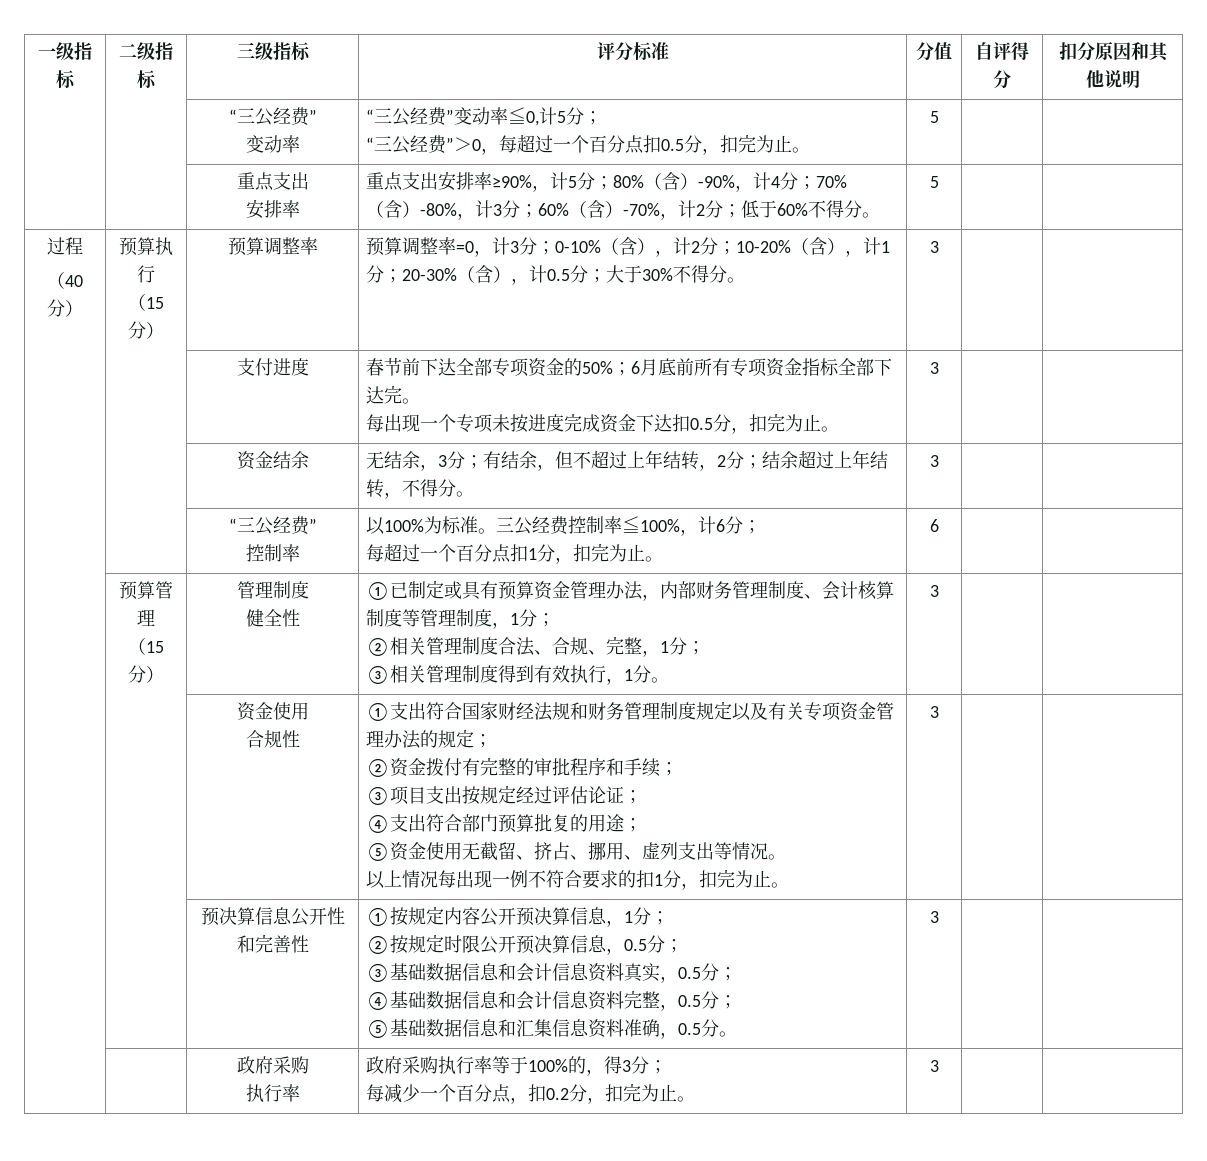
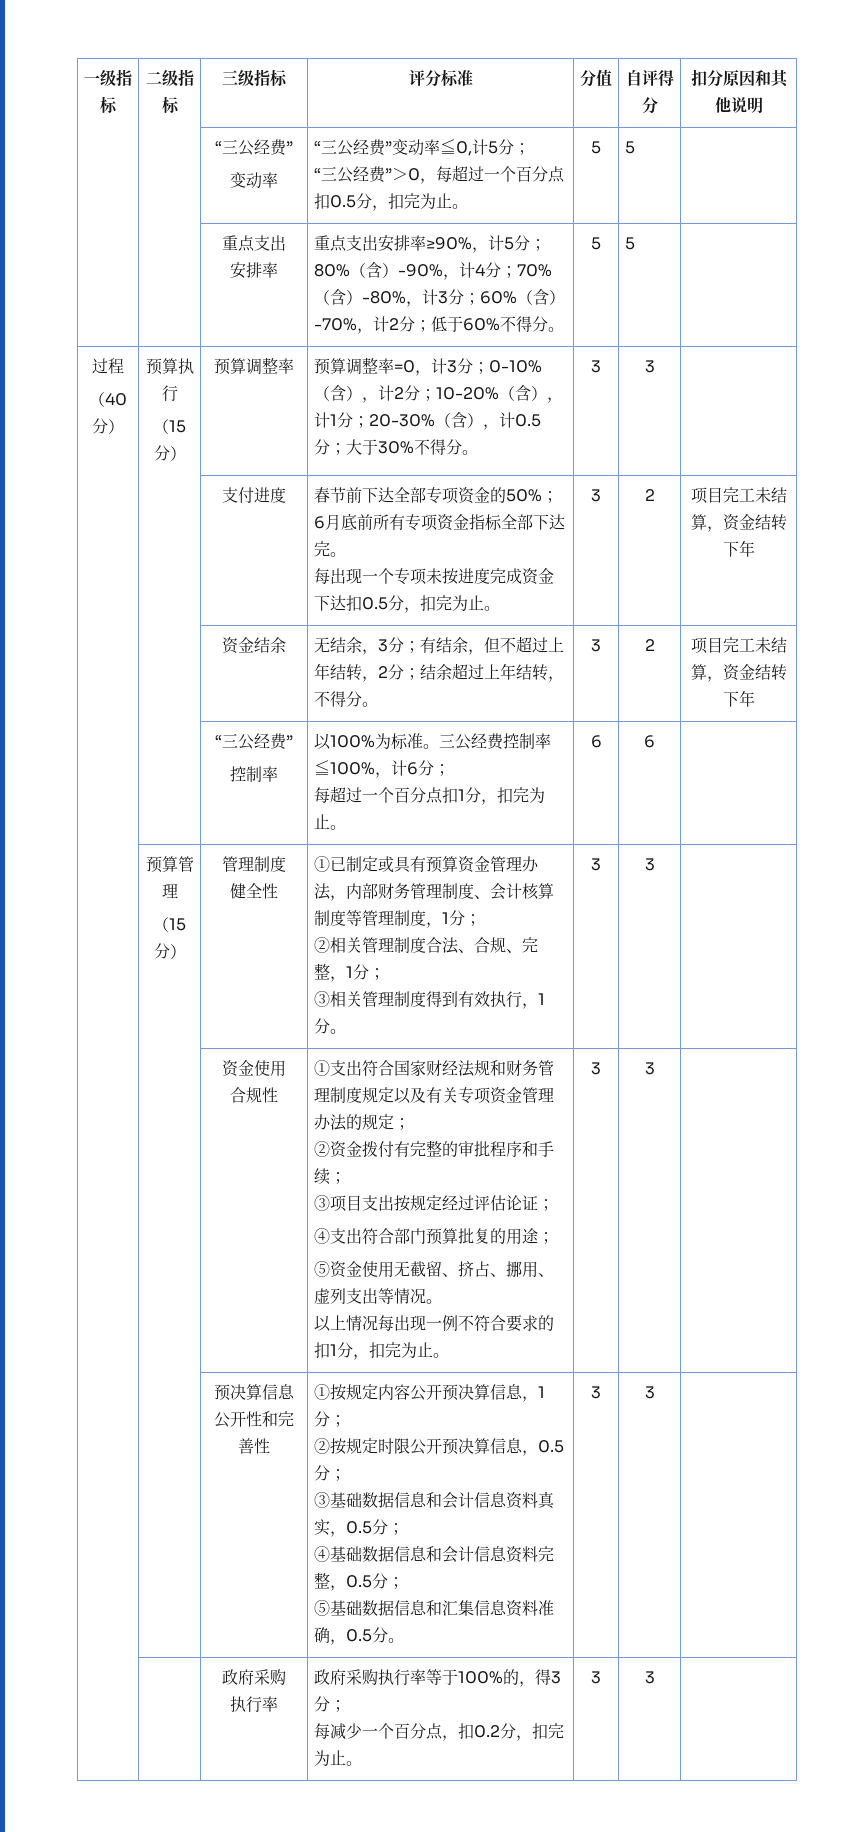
  一级指标 | 二级指标 | 三级指标 | 评分标准 | 分值 | 自评得分 | 扣分原因和其他说明
  | | “三公经费”
  变动率 | “三公经费”变动率≦0,计5分；
- “三公经费”＞0，每超过一个百分点扣0.5分，扣完为止。 | 5 | |
+ “三公经费”＞0，每超过一个百分点扣0.5分，扣完为止。 | 5 | 5 |
  | | 重点支出
- 安排率 | 重点支出安排率≥90%，计5分；80%（含）-90%，计4分；70%（含）-80%，计3分；60%（含）-70%，计2分；低于60%不得分。 | 5 | |
+ 安排率 | 重点支出安排率≥90%，计5分；80%（含）-90%，计4分；70%（含）-80%，计3分；60%（含）-70%，计2分；低于60%不得分。 | 5 | 5 |
  过程
  （40分） | 预算执行
- （15分） | 预算调整率 | 预算调整率=0，计3分；0-10%（含），计2分；10-20%（含），计1分；20-30%（含），计0.5分；大于30%不得分。 | 3 | |
+ （15分） | 预算调整率 | 预算调整率=0，计3分；0-10%（含），计2分；10-20%（含），计1分；20-30%（含），计0.5分；大于30%不得分。 | 3 | 3 |
- 每出现一个专项未按进度完成资金下达扣0.5分，扣完为止。 | 3
+ 每出现一个专项未按进度完成资金下达扣0.5分，扣完为止。 | 3 | 2 | 项目完工未结算，资金结转下年
- | | 资金结余 | 无结余，3分；有结余，但不超过上年结转，2分；结余超过上年结转，不得分。 | 3 | |
+ | | 资金结余 | 无结余，3分；有结余，但不超过上年结转，2分；结余超过上年结转，不得分。 | 3 | 2 | 项目完工未结算，资金结转下年
  | | “三公经费”
  控制率 | 以100%为标准。三公经费控制率≦100%，计6分；
- 每超过一个百分点扣1分，扣完为止。 | 6 | |
+ 每超过一个百分点扣1分，扣完为止。 | 6 | 6 |
- ③相关管理制度得到有效执行，1分。 | 3
+ ③相关管理制度得到有效执行，1分。 | 3 | 3
- 以上情况每出现一例不符合要求的扣1分，扣完为止。 | 3
+ 以上情况每出现一例不符合要求的扣1分，扣完为止。 | 3 | 3
- ⑤基础数据信息和汇集信息资料准确，0.5分。 | 3
+ ⑤基础数据信息和汇集信息资料准确，0.5分。 | 3 | 3
  | | 政府采购
  执行率 | 政府采购执行率等于100%的，得3分；
- 每减少一个百分点，扣0.2分，扣完为止。 | 3 | |
+ 每减少一个百分点，扣0.2分，扣完为止。 | 3 | 3 |

